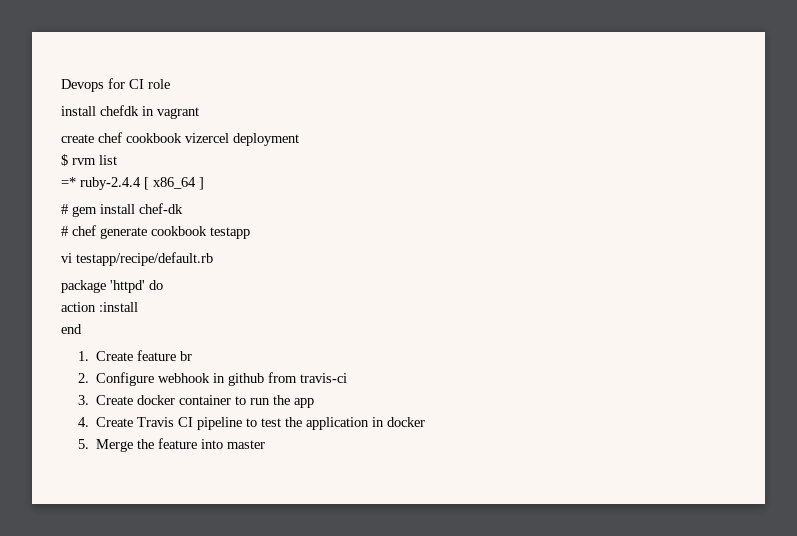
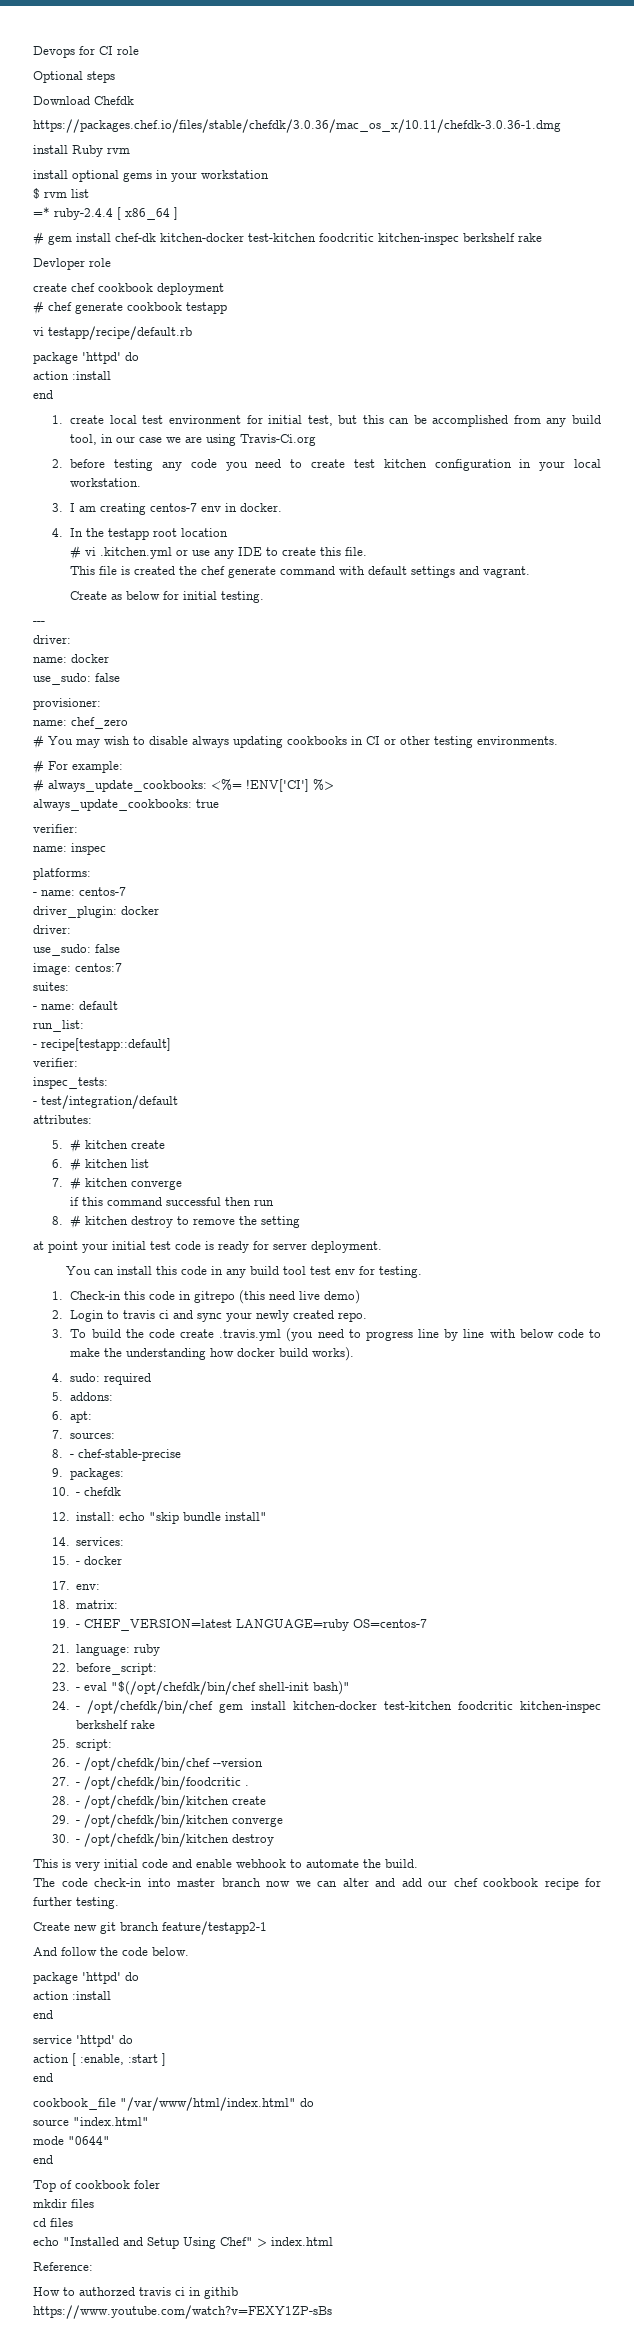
- install chefdk in vagrant
- create chef cookbook vizercel deployment
+ Optional steps
+ Download Chefdk
+ https://packages.chef.io/files/stable/chefdk/3.0.36/mac_os_x/10.11/chefdk-3.0.36-1.dmg
+ install Ruby rvm
+ install optional gems in your workstation
- # gem install chef-dk
+ # gem install chef-dk kitchen-docker test-kitchen foodcritic kitchen-inspec berkshelf rake
+ Devloper role
+ create chef cookbook deployment
- 1. Create feature br
- 2. Configure webhook in github from travis-ci
- 3. Create docker container to run the app
- 4. Create Travis CI pipeline to test the application in docker
- 5. Merge the feature into master
+ 1. create local test environment for initial test, but this can be accomplished from any build tool, in our case we are using Travis-Ci.org
+ 2. before testing any code you need to create test kitchen configuration in your local workstation.
+ 3. I am creating centos-7 env in docker.
+ 4. In the testapp root location
+ # vi .kitchen.yml or use any IDE to create this file.
+ This file is created the chef generate command with default settings and vagrant.
+ Create as below for initial testing.
+ ---
+ driver:
+ name: docker
+ use_sudo: false
+ provisioner:
+ name: chef_zero
+ # You may wish to disable always updating cookbooks in CI or other testing environments.
+ # For example:
+ # always_update_cookbooks: <%= !ENV['CI'] %>
+ always_update_cookbooks: true
+ verifier:
+ name: inspec
+ platforms:
+ - name: centos-7
+ driver_plugin: docker
+ driver:
+ use_sudo: false
+ image: centos:7
+ suites:
+ - name: default
+ run_list:
+ - recipe[testapp::default]
+ verifier:
+ inspec_tests:
+ - test/integration/default
+ attributes:
+ 5. # kitchen create
+ 6. # kitchen list
+ 7. # kitchen converge
+ if this command successful then run
+ 8. # kitchen destroy to remove the setting
+ at point your initial test code is ready for server deployment.
+ You can install this code in any build tool test env for testing.
+ 1. Check-in this code in gitrepo (this need live demo)
+ 2. Login to travis ci and sync your newly created repo.
+ 3. To build the code create .travis.yml (you need to progress line by line with below code to make the understanding how docker build works).
+ 4. sudo: required
+ 5. addons:
+ 6. apt:
+ 7. sources:
+ 8. - chef-stable-precise
+ 9. packages:
+ 10. - chefdk
+ 12. install: echo "skip bundle install"
+ 14. services:
+ 15. - docker
+ 17. env:
+ 18. matrix:
+ 19. - CHEF_VERSION=latest LANGUAGE=ruby OS=centos-7
+ 21. language: ruby
+ 22. before_script:
+ 23. - eval "$(/opt/chefdk/bin/chef shell-init bash)"
+ 24. - /opt/chefdk/bin/chef gem install kitchen-docker test-kitchen foodcritic kitchen-inspec berkshelf rake
+ 25. script:
+ 26. - /opt/chefdk/bin/chef --version
+ 27. - /opt/chefdk/bin/foodcritic .
+ 28. - /opt/chefdk/bin/kitchen create
+ 29. - /opt/chefdk/bin/kitchen converge
+ 30. - /opt/chefdk/bin/kitchen destroy
+ This is very initial code and enable webhook to automate the build.
+ The code check-in into master branch now we can alter and add our chef cookbook recipe for further testing.
+ Create new git branch feature/testapp2-1
+ And follow the code below.
+ package 'httpd' do
+ action :install
+ end
+ service 'httpd' do
+ action [ :enable, :start ]
+ end
+ cookbook_file "/var/www/html/index.html" do
+ source "index.html"
+ mode "0644"
+ end
+ Top of cookbook foler
+ mkdir files
+ cd files
+ echo "Installed and Setup Using Chef" > index.html
+ Reference:
+ How to authorzed travis ci in githib
+ https://www.youtube.com/watch?v=FEXY1ZP-sBs

